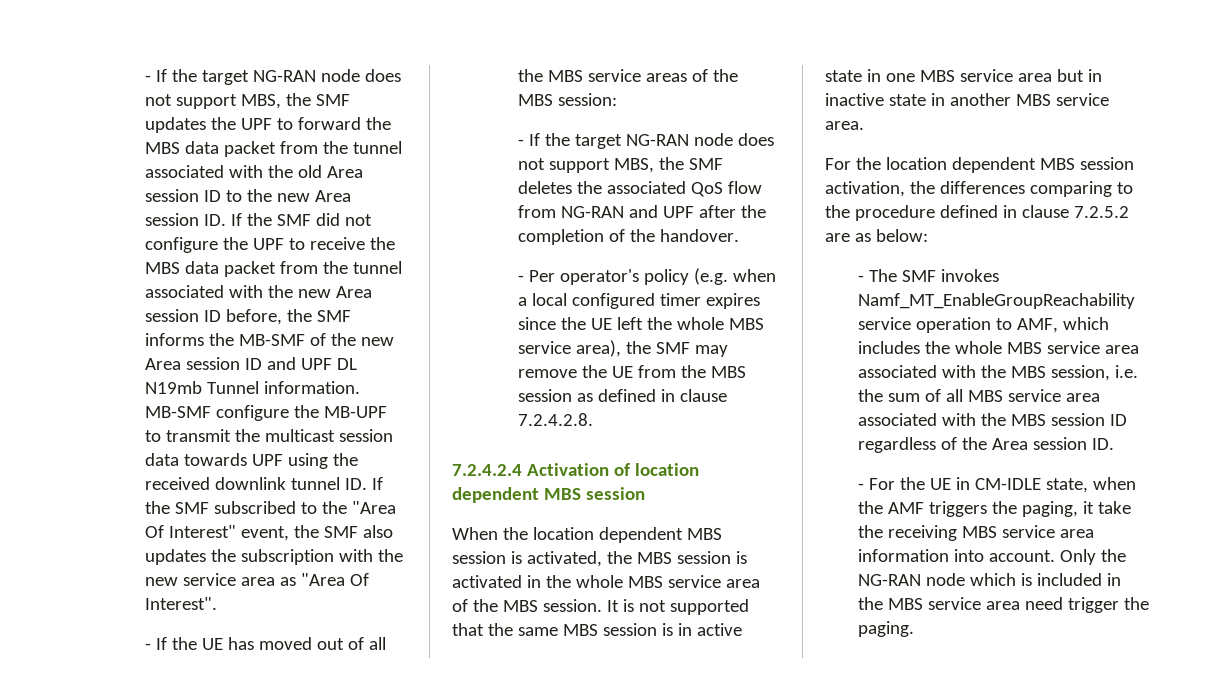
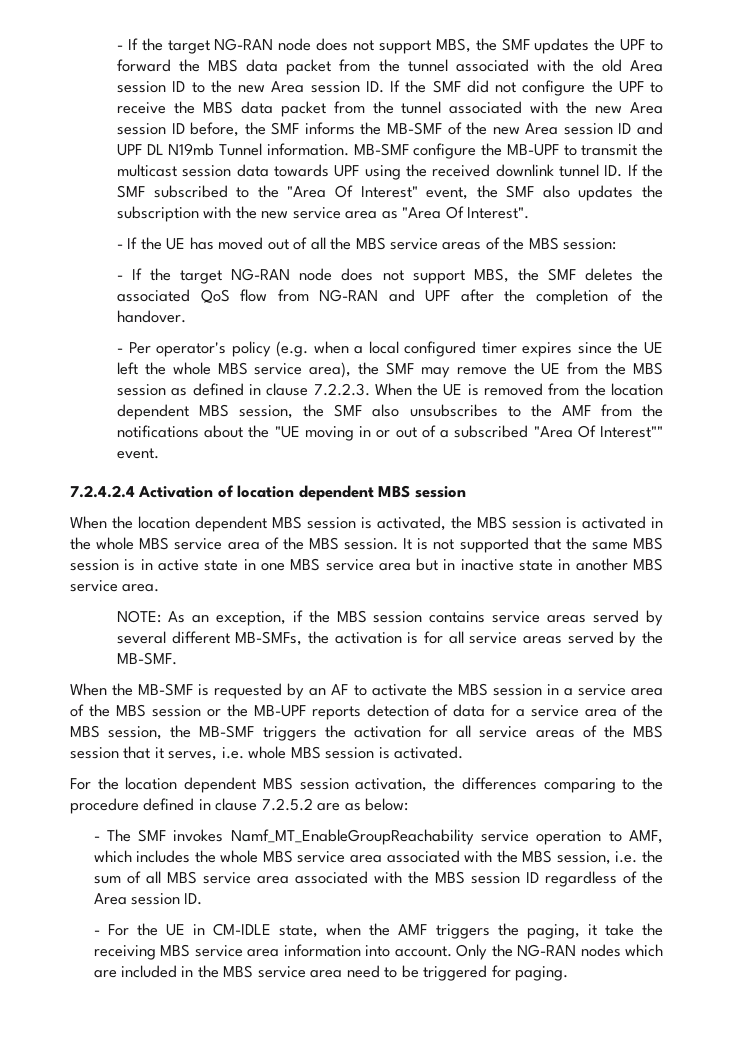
- - Per operator's policy (e.g. when a local configured timer expires since the UE left the whole MBS service area), the SMF may remove the UE from the MBS session as defined in clause 7.2.4.2.8.
+ - Per operator's policy (e.g. when a local configured timer expires since the UE left the whole MBS service area), the SMF may remove the UE from the MBS session as defined in clause 7.2.2.3. When the UE is removed from the location dependent MBS session, the SMF also unsubscribes to the AMF from the notifications about the "UE moving in or out of a subscribed "Area Of Interest"" event.
+ NOTE: As an exception, if the MBS session contains service areas served by several different MB-SMFs, the activation is for all service areas served by the MB-SMF.
+ When the MB-SMF is requested by an AF to activate the MBS session in a service area of the MBS session or the MB-UPF reports detection of data for a service area of the MBS session, the MB-SMF triggers the activation for all service areas of the MBS session that it serves, i.e. whole MBS session is activated.
- Only the NG-RAN node which is included in the MBS service area need trigger the paging.
+ Only the NG-RAN nodes which are included in the MBS service area need to be triggered for paging.

